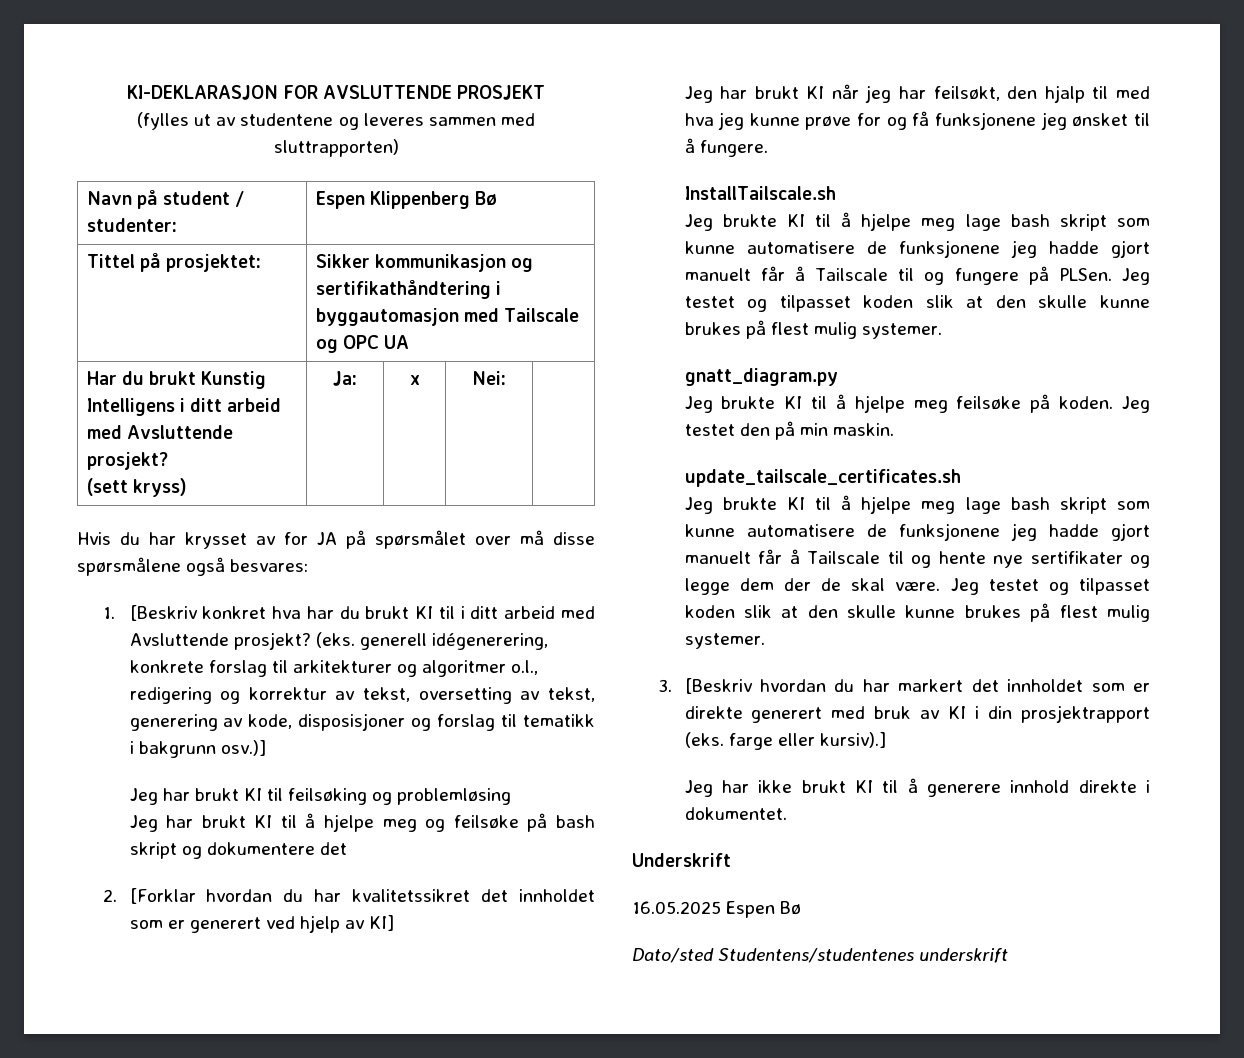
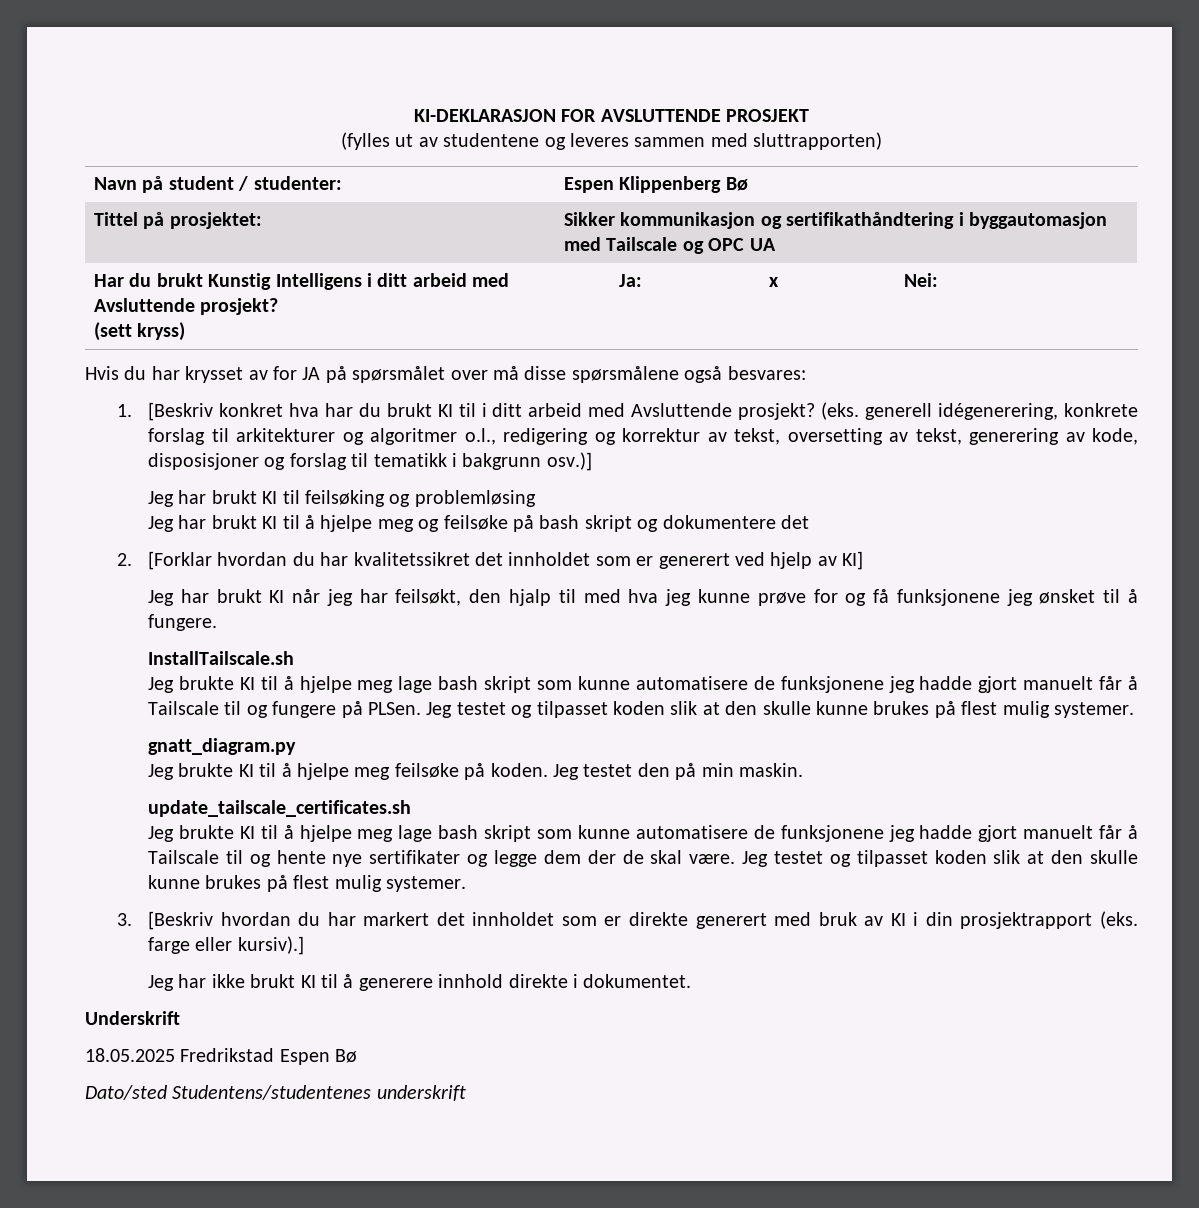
- 16.05.2025 Espen Bø
+ 18.05.2025 Fredrikstad Espen Bø

